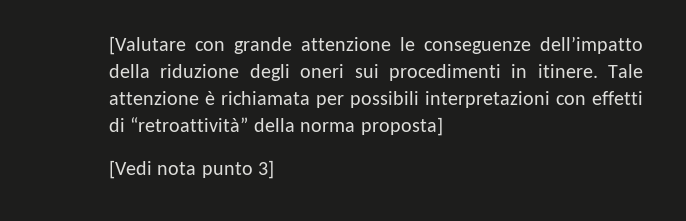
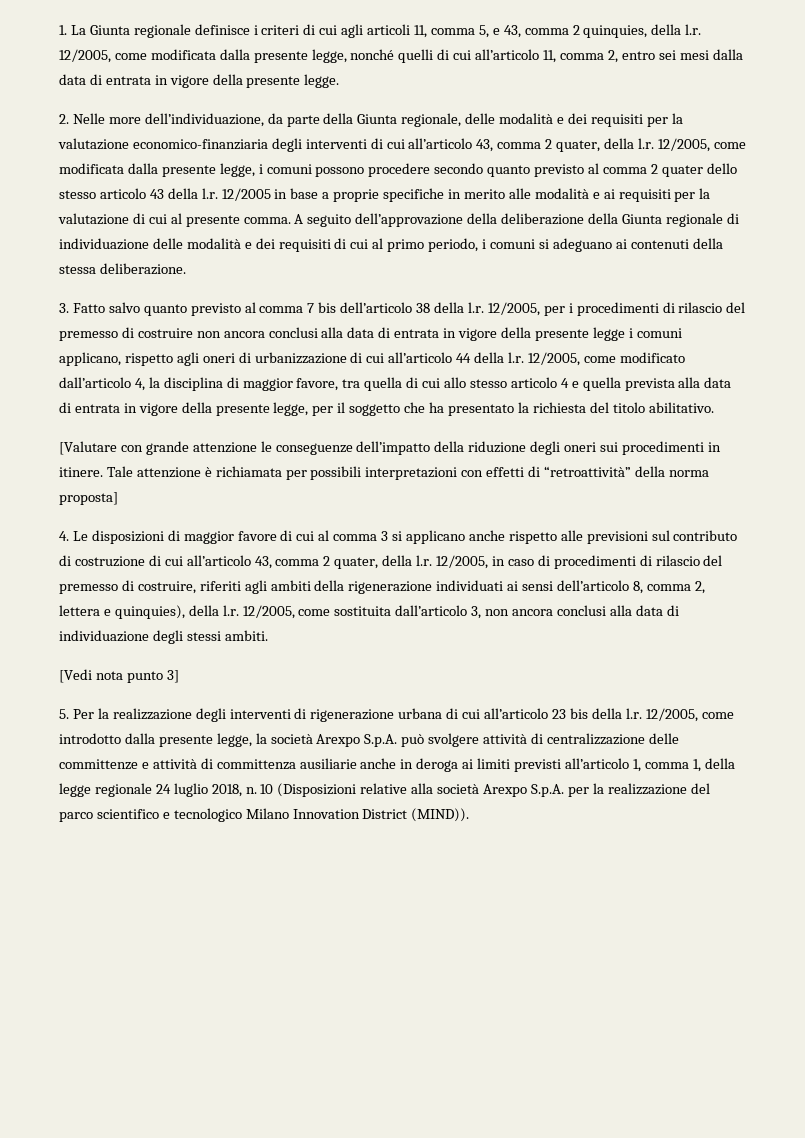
+ 1. La Giunta regionale definisce i criteri di cui agli articoli 11, comma 5, e 43, comma 2 quinquies, della l.r. 12/2005, come modificata dalla presente legge, nonché quelli di cui all’articolo 11, comma 2, entro sei mesi dalla data di entrata in vigore della presente legge.
+ 2. Nelle more dell’individuazione, da parte della Giunta regionale, delle modalità e dei requisiti per la valutazione economico-finanziaria degli interventi di cui all’articolo 43, comma 2 quater, della l.r. 12/2005, come modificata dalla presente legge, i comuni possono procedere secondo quanto previsto al comma 2 quater dello stesso articolo 43 della l.r. 12/2005 in base a proprie specifiche in merito alle modalità e ai requisiti per la valutazione di cui al presente comma. A seguito dell’approvazione della deliberazione della Giunta regionale di individuazione delle modalità e dei requisiti di cui al primo periodo, i comuni si adeguano ai contenuti della stessa deliberazione.
+ 3. Fatto salvo quanto previsto al comma 7 bis dell’articolo 38 della l.r. 12/2005, per i procedimenti di rilascio del premesso di costruire non ancora conclusi alla data di entrata in vigore della presente legge i comuni applicano, rispetto agli oneri di urbanizzazione di cui all’articolo 44 della l.r. 12/2005, come modificato dall’articolo 4, la disciplina di maggior favore, tra quella di cui allo stesso articolo 4 e quella prevista alla data di entrata in vigore della presente legge, per il soggetto che ha presentato la richiesta del titolo abilitativo.
+ 4. Le disposizioni di maggior favore di cui al comma 3 si applicano anche rispetto alle previsioni sul contributo di costruzione di cui all’articolo 43, comma 2 quater, della l.r. 12/2005, in caso di procedimenti di rilascio del premesso di costruire, riferiti agli ambiti della rigenerazione individuati ai sensi dell’articolo 8, comma 2, lettera e quinquies), della l.r. 12/2005, come sostituita dall’articolo 3, non ancora conclusi alla data di individuazione degli stessi ambiti.
  [Vedi nota punto 3]
+ 5. Per la realizzazione degli interventi di rigenerazione urbana di cui all’articolo 23 bis della l.r. 12/2005, come introdotto dalla presente legge, la società Arexpo S.p.A. può svolgere attività di centralizzazione delle committenze e attività di committenza ausiliarie anche in deroga ai limiti previsti all’articolo 1, comma 1, della legge regionale 24 luglio 2018, n. 10 (Disposizioni relative alla società Arexpo S.p.A. per la realizzazione del parco scientifico e tecnologico Milano Innovation District (MIND)).

